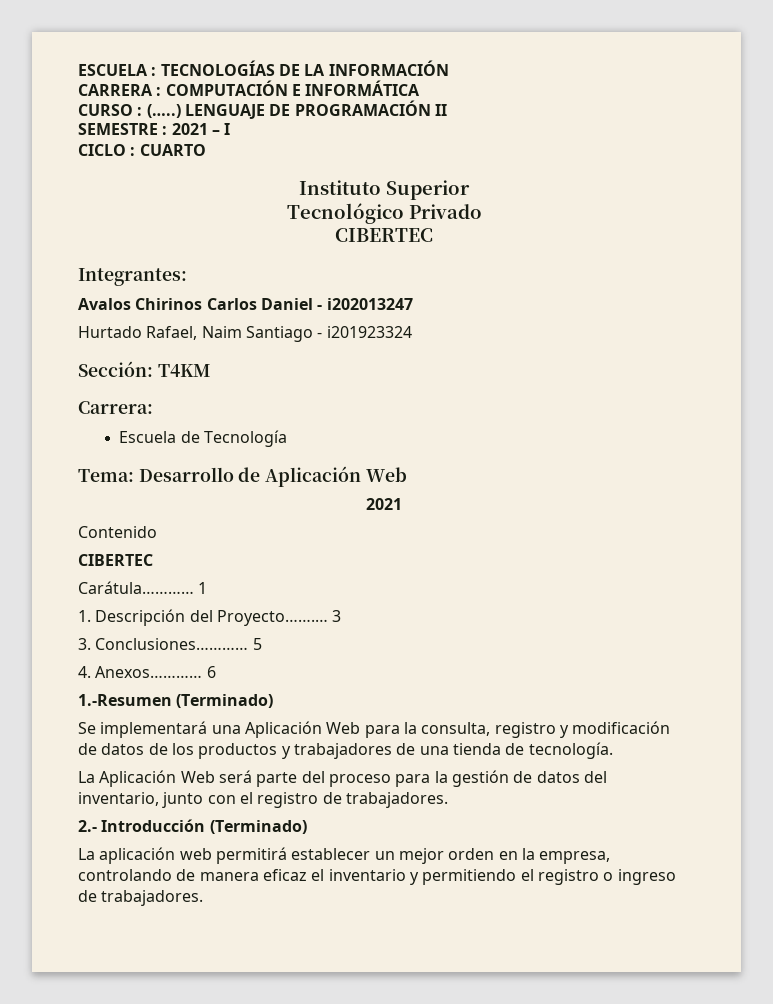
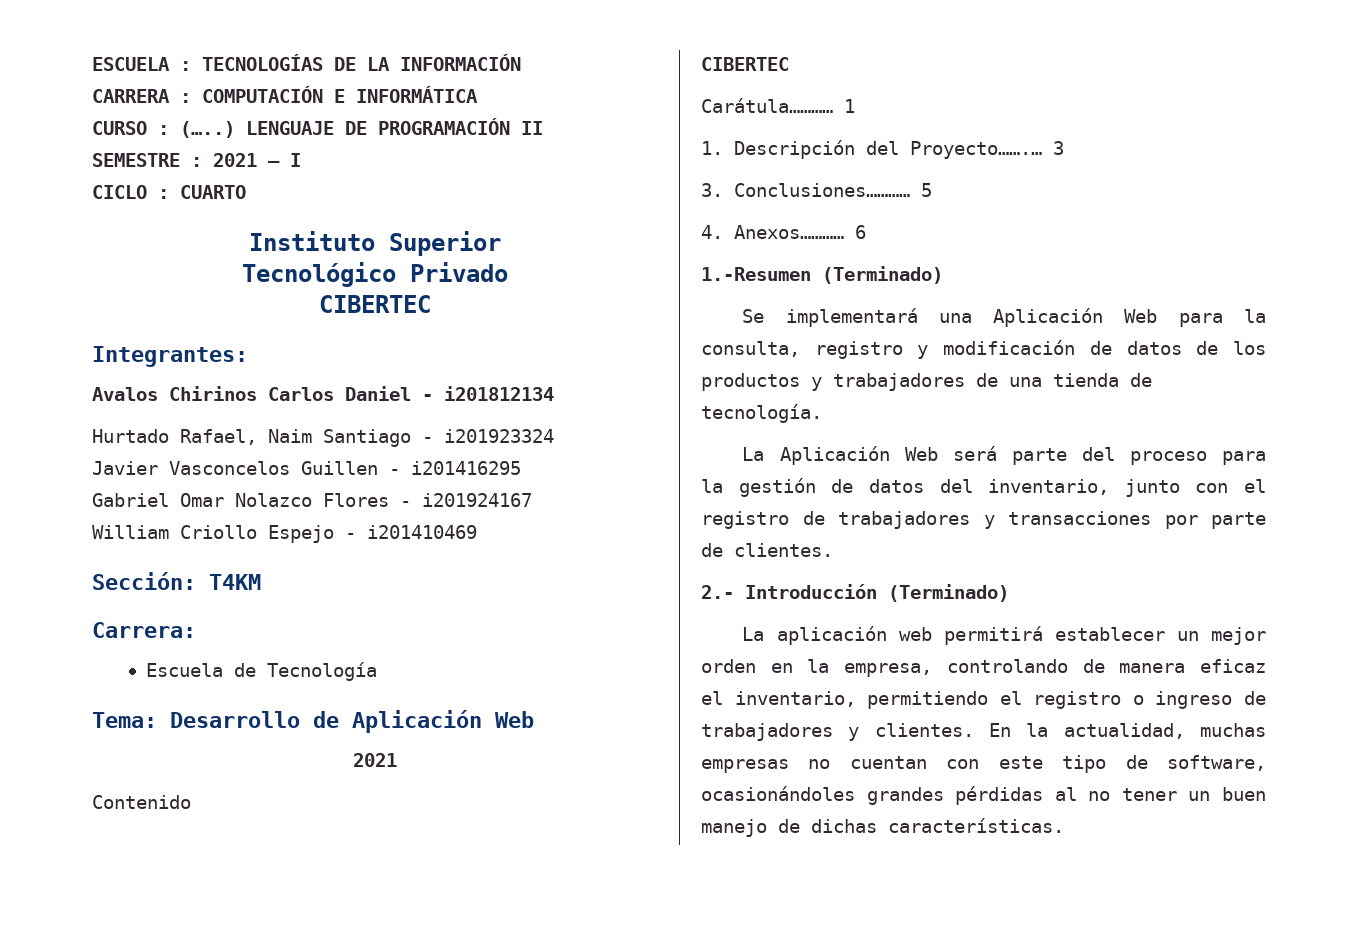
- Avalos Chirinos Carlos Daniel - i202013247
+ Avalos Chirinos Carlos Daniel - i201812134
+ Javier Vasconcelos Guillen - i201416295
+ Gabriel Omar Nolazco Flores - i201924167
+ William Criollo Espejo - i201410469
- La Aplicación Web será parte del proceso para la gestión de datos del inventario, junto con el registro de trabajadores.
+ La Aplicación Web será parte del proceso para la gestión de datos del inventario, junto con el registro de trabajadores y transacciones por parte de clientes.
- La aplicación web permitirá establecer un mejor orden en la empresa, controlando de manera eficaz el inventario y permitiendo el registro o ingreso de trabajadores.
+ La aplicación web permitirá establecer un mejor orden en la empresa, controlando de manera eficaz el inventario, permitiendo el registro o ingreso de trabajadores y clientes. En la actualidad, muchas empresas no cuentan con este tipo de software, ocasionándoles grandes pérdidas al no tener un buen manejo de dichas características.

